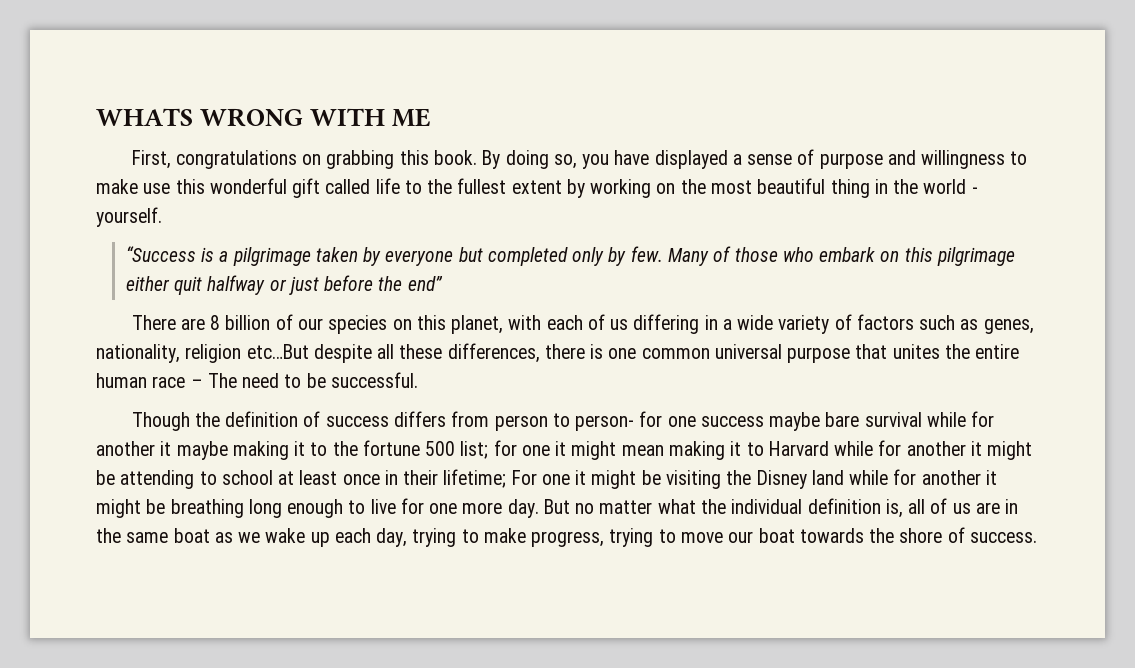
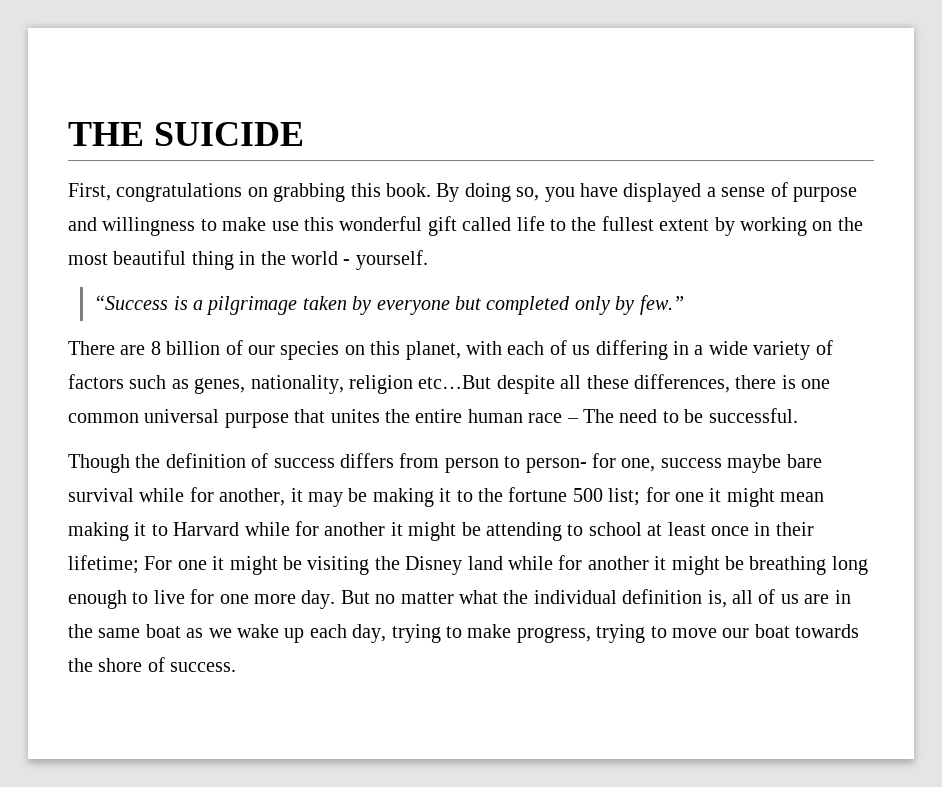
- WHATS WRONG WITH ME
+ THE SUICIDE
- “Success is a pilgrimage taken by everyone but completed only by few. Many of those who embark on this pilgrimage either quit halfway or just before the end”
+ “Success is a pilgrimage taken by everyone but completed only by few.”
- Though the definition of success differs from person to person- for one success maybe bare survival while for another it maybe making it to the fortune 500 list;
+ Though the definition of success differs from person to person- for one, success maybe bare survival while for another, it may be making it to the fortune 500 list;

